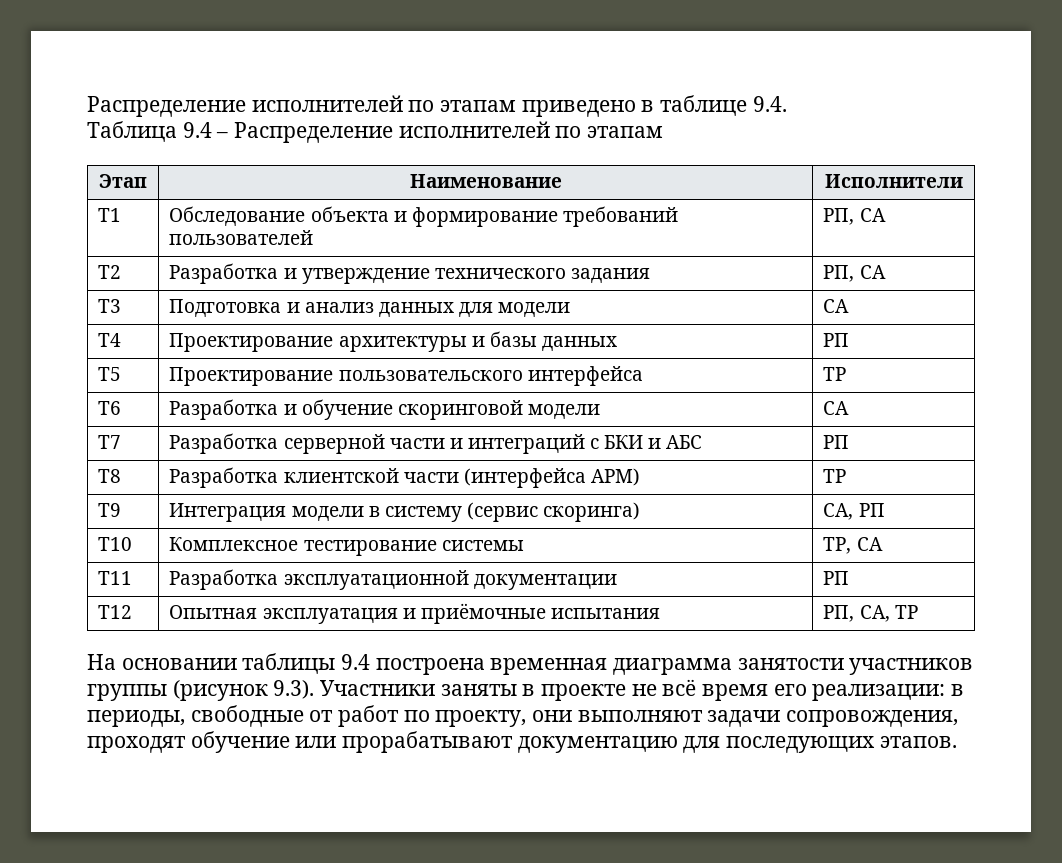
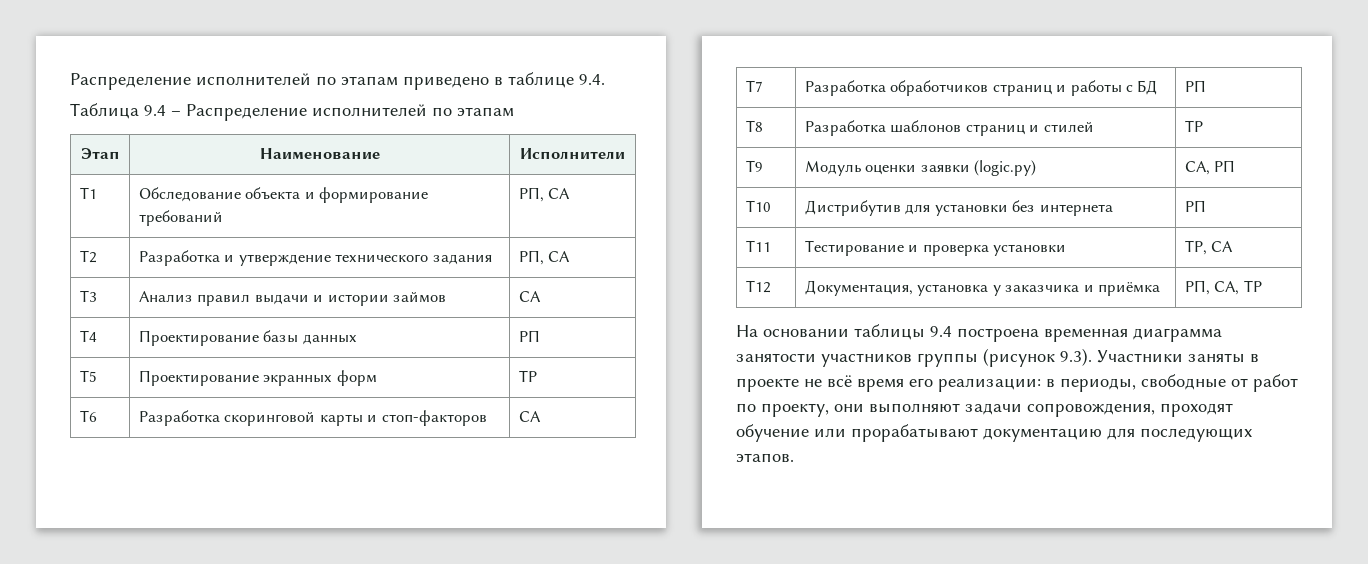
- T1 | Обследование объекта и формирование требований пользователей | РП, СА
+ T1 | Обследование объекта и формирование требований | РП, СА
- T3 | Подготовка и анализ данных для модели | СА
+ T3 | Анализ правил выдачи и истории займов | СА
- T4 | Проектирование архитектуры и базы данных | РП
+ T4 | Проектирование базы данных | РП
- T5 | Проектирование пользовательского интерфейса | ТР
+ T5 | Проектирование экранных форм | ТР
- T6 | Разработка и обучение скоринговой модели | СА
+ T6 | Разработка скоринговой карты и стоп-факторов | СА
- T7 | Разработка серверной части и интеграций с БКИ и АБС | РП
- T8 | Разработка клиентской части (интерфейса АРМ) | ТР
- T9 | Интеграция модели в систему (сервис скоринга) | СА, РП
- T10 | Комплексное тестирование системы | ТР, СА
- T11 | Разработка эксплуатационной документации | РП
- T12 | Опытная эксплуатация и приёмочные испытания | РП, СА, ТР
+ T7 | Разработка обработчиков страниц и работы с БД | РП
+ T8 | Разработка шаблонов страниц и стилей | ТР
+ T9 | Модуль оценки заявки (logic.py) | СА, РП
+ T10 | Дистрибутив для установки без интернета | РП
+ T11 | Тестирование и проверка установки | ТР, СА
+ T12 | Документация, установка у заказчика и приёмка | РП, СА, ТР

